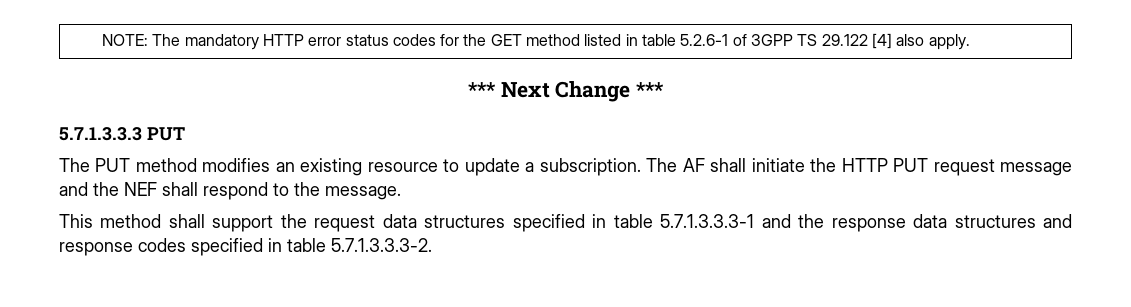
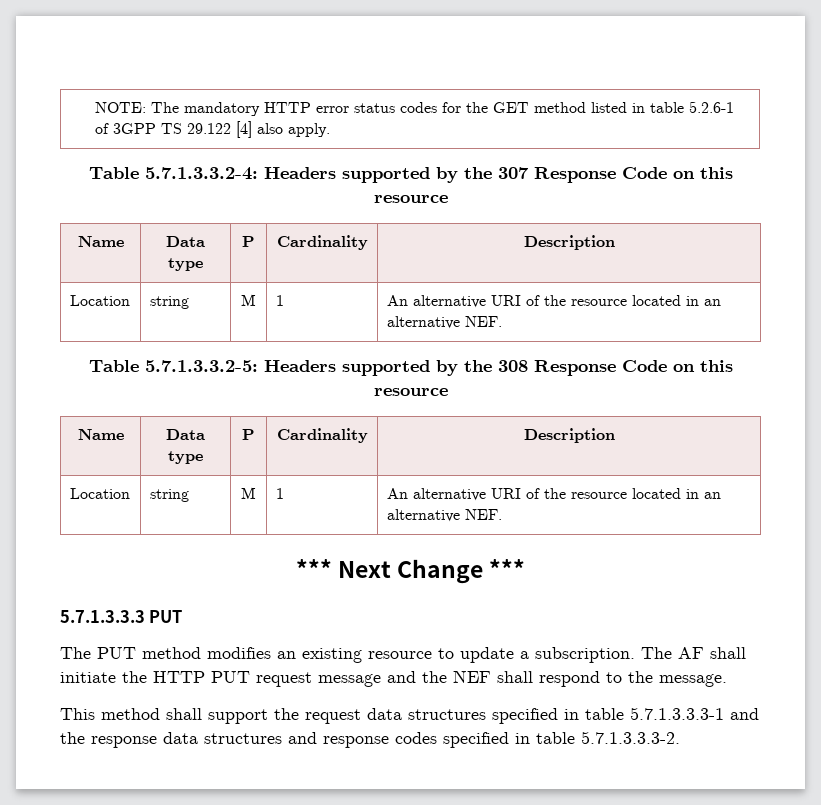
+ Table 5.7.1.3.3.2-4: Headers supported by the 307 Response Code on this resource
+ Name | Data type | P | Cardinality | Description
+ Location | string | M | 1 | An alternative URI of the resource located in an alternative NEF.
+ Table 5.7.1.3.3.2-5: Headers supported by the 308 Response Code on this resource
+ Name | Data type | P | Cardinality | Description
+ Location | string | M | 1 | An alternative URI of the resource located in an alternative NEF.

